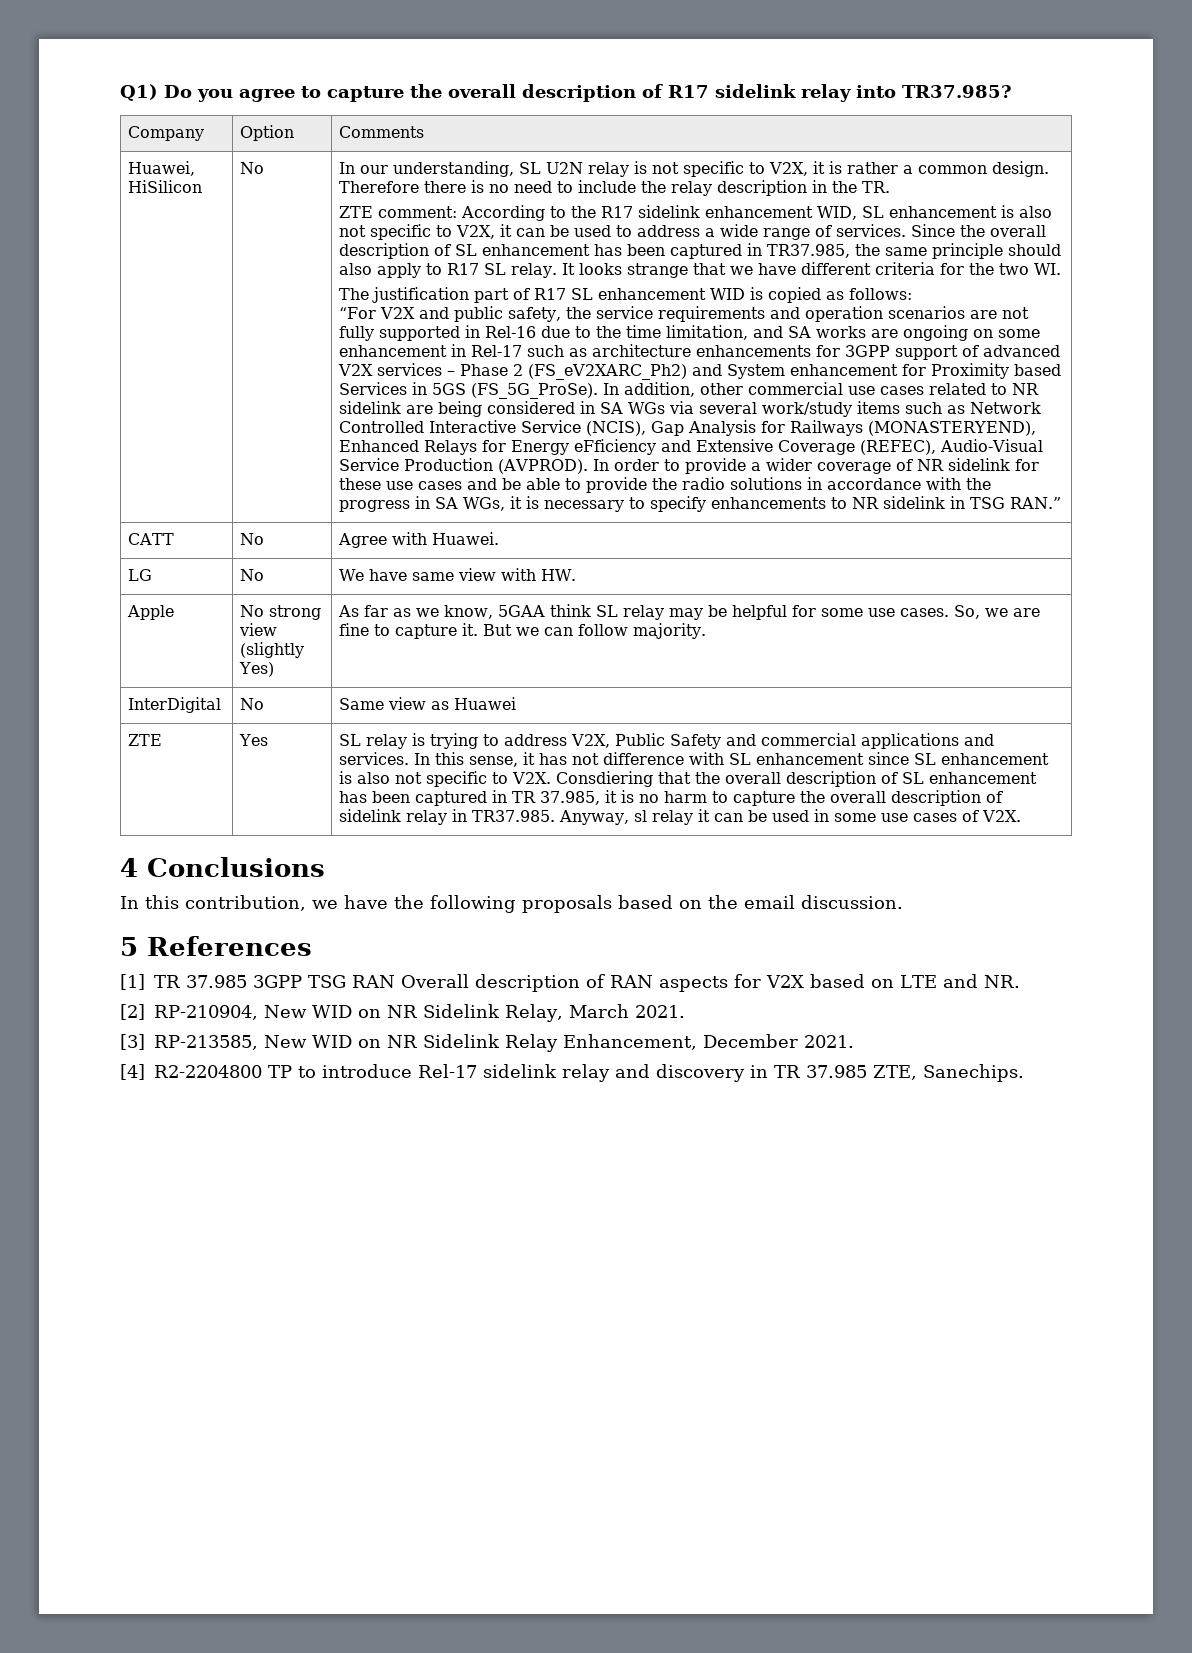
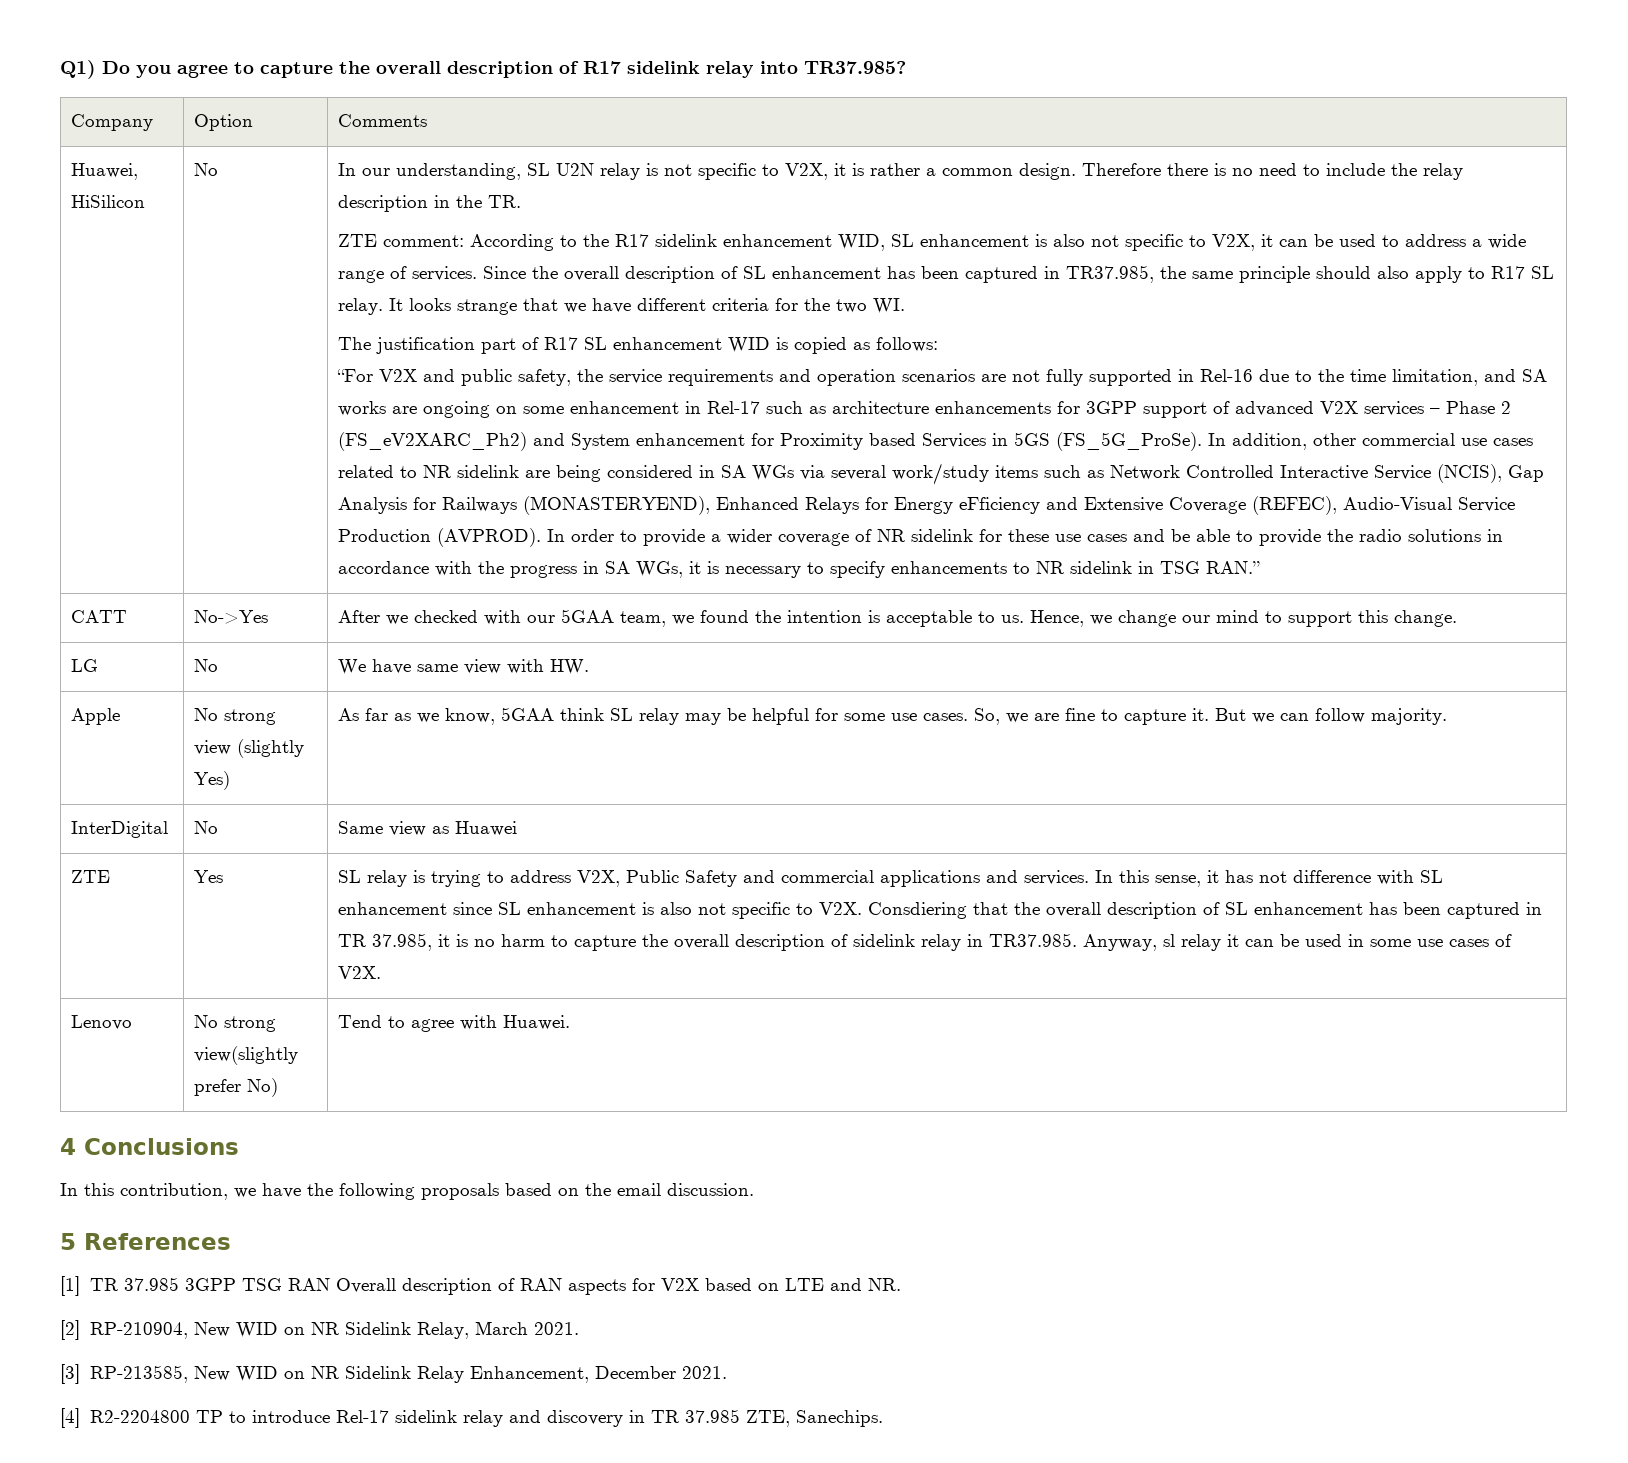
- CATT | No | Agree with Huawei.
+ CATT | No->Yes | After we checked with our 5GAA team, we found the intention is acceptable to us. Hence, we change our mind to support this change.
+ Lenovo | No strong view(slightly prefer No) | Tend to agree with Huawei.

